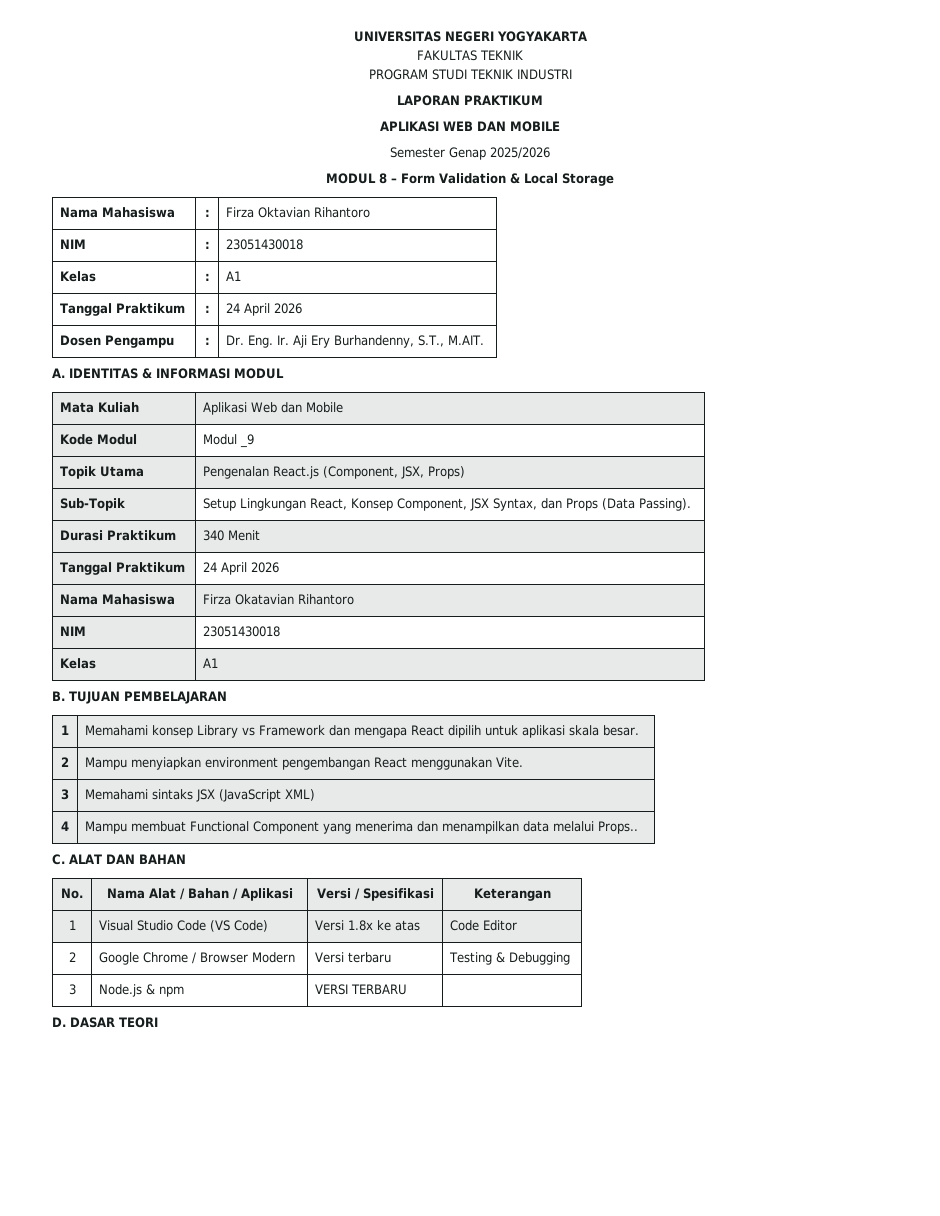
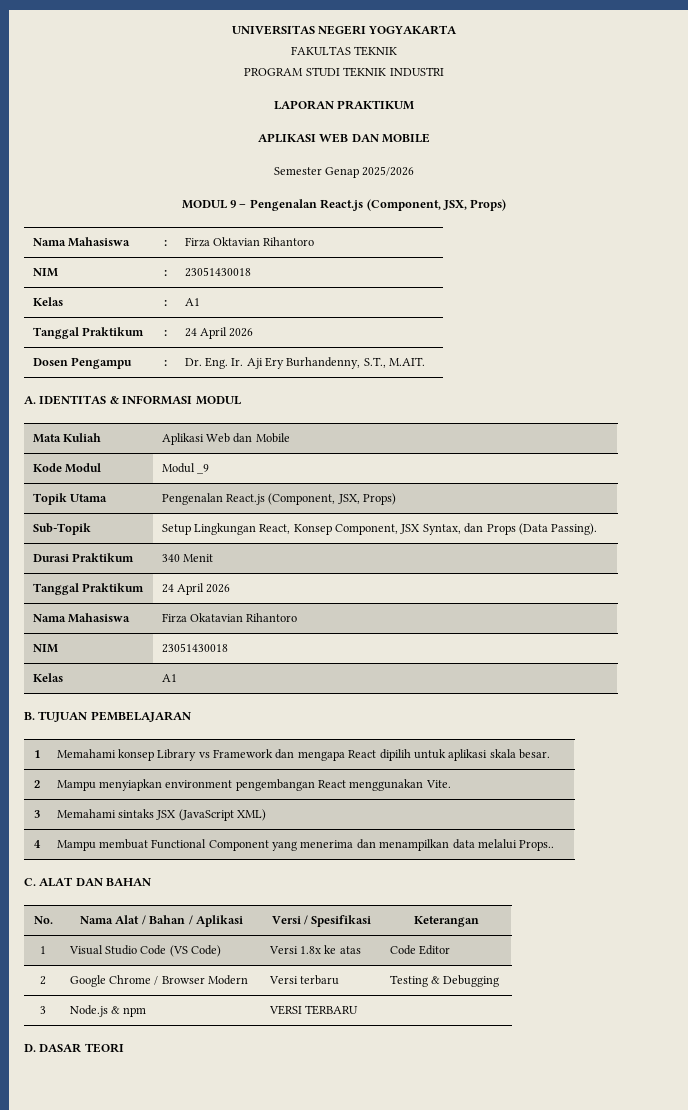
- MODUL 8 – Form Validation & Local Storage
+ MODUL 9 – Pengenalan React.js (Component, JSX, Props)

